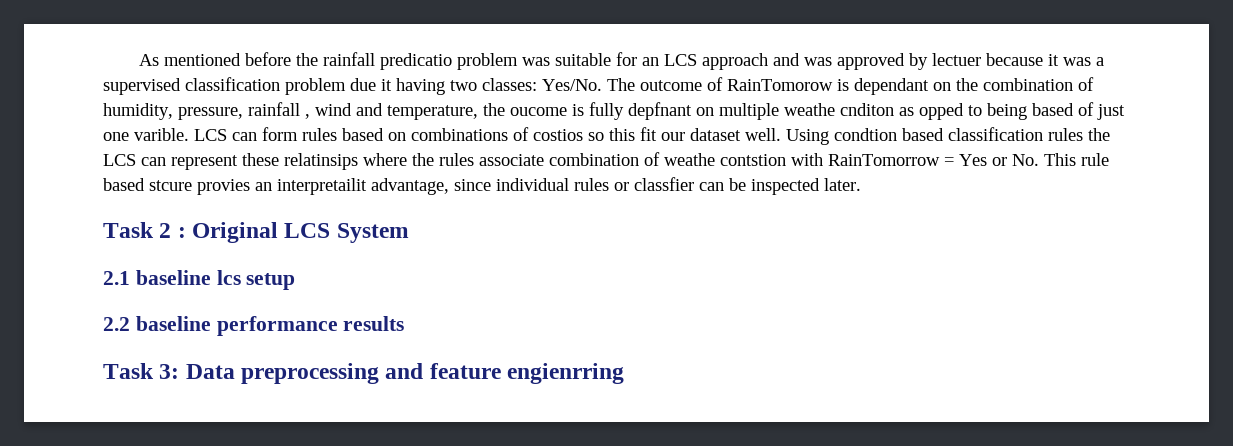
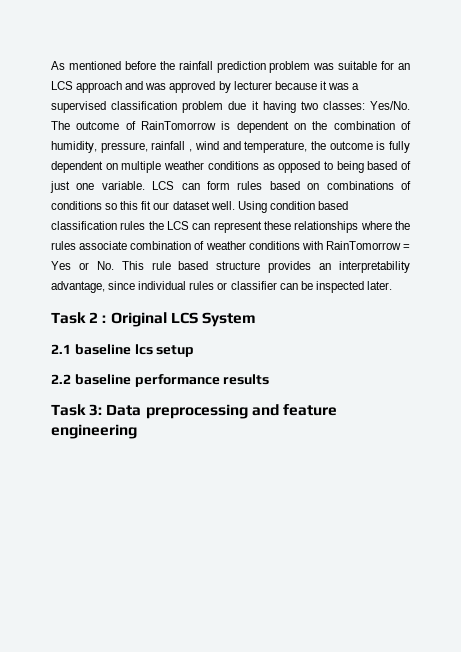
- As mentioned before the rainfall predicatio problem was suitable for an LCS approach and was approved by lectuer because it was a supervised classification problem due it having two classes: Yes/No.
+ As mentioned before the rainfall prediction problem was suitable for an LCS approach and was approved by lecturer because it was a supervised classification problem due it having two classes: Yes/No.
- The outcome of RainTomorow is dependant on the combination of humidity, pressure, rainfall , wind and temperature, the oucome is fully depfnant on multiple weathe cnditon as opped to being based of just one varible.
+ The outcome of RainTomorrow is dependent on the combination of humidity, pressure, rainfall , wind and temperature, the outcome is fully dependent on multiple weather conditions as opposed to being based of just one variable.
- LCS can form rules based on combinations of costios so this fit our dataset well.
+ LCS can form rules based on combinations of conditions so this fit our dataset well.
- Using condtion based classification rules the LCS can represent these relatinsips where the rules associate combination of weathe contstion with RainTomorrow = Yes or No. This rule based stcure provies an interpretailit advantage, since individual rules or classfier can be inspected later.
+ Using condition based classification rules the LCS can represent these relationships where the rules associate combination of weather conditions with RainTomorrow = Yes or No. This rule based structure provides an interpretability advantage, since individual rules or classifier can be inspected later.
- Task 3: Data preprocessing and feature engienrring
+ Task 3: Data preprocessing and feature engineering

